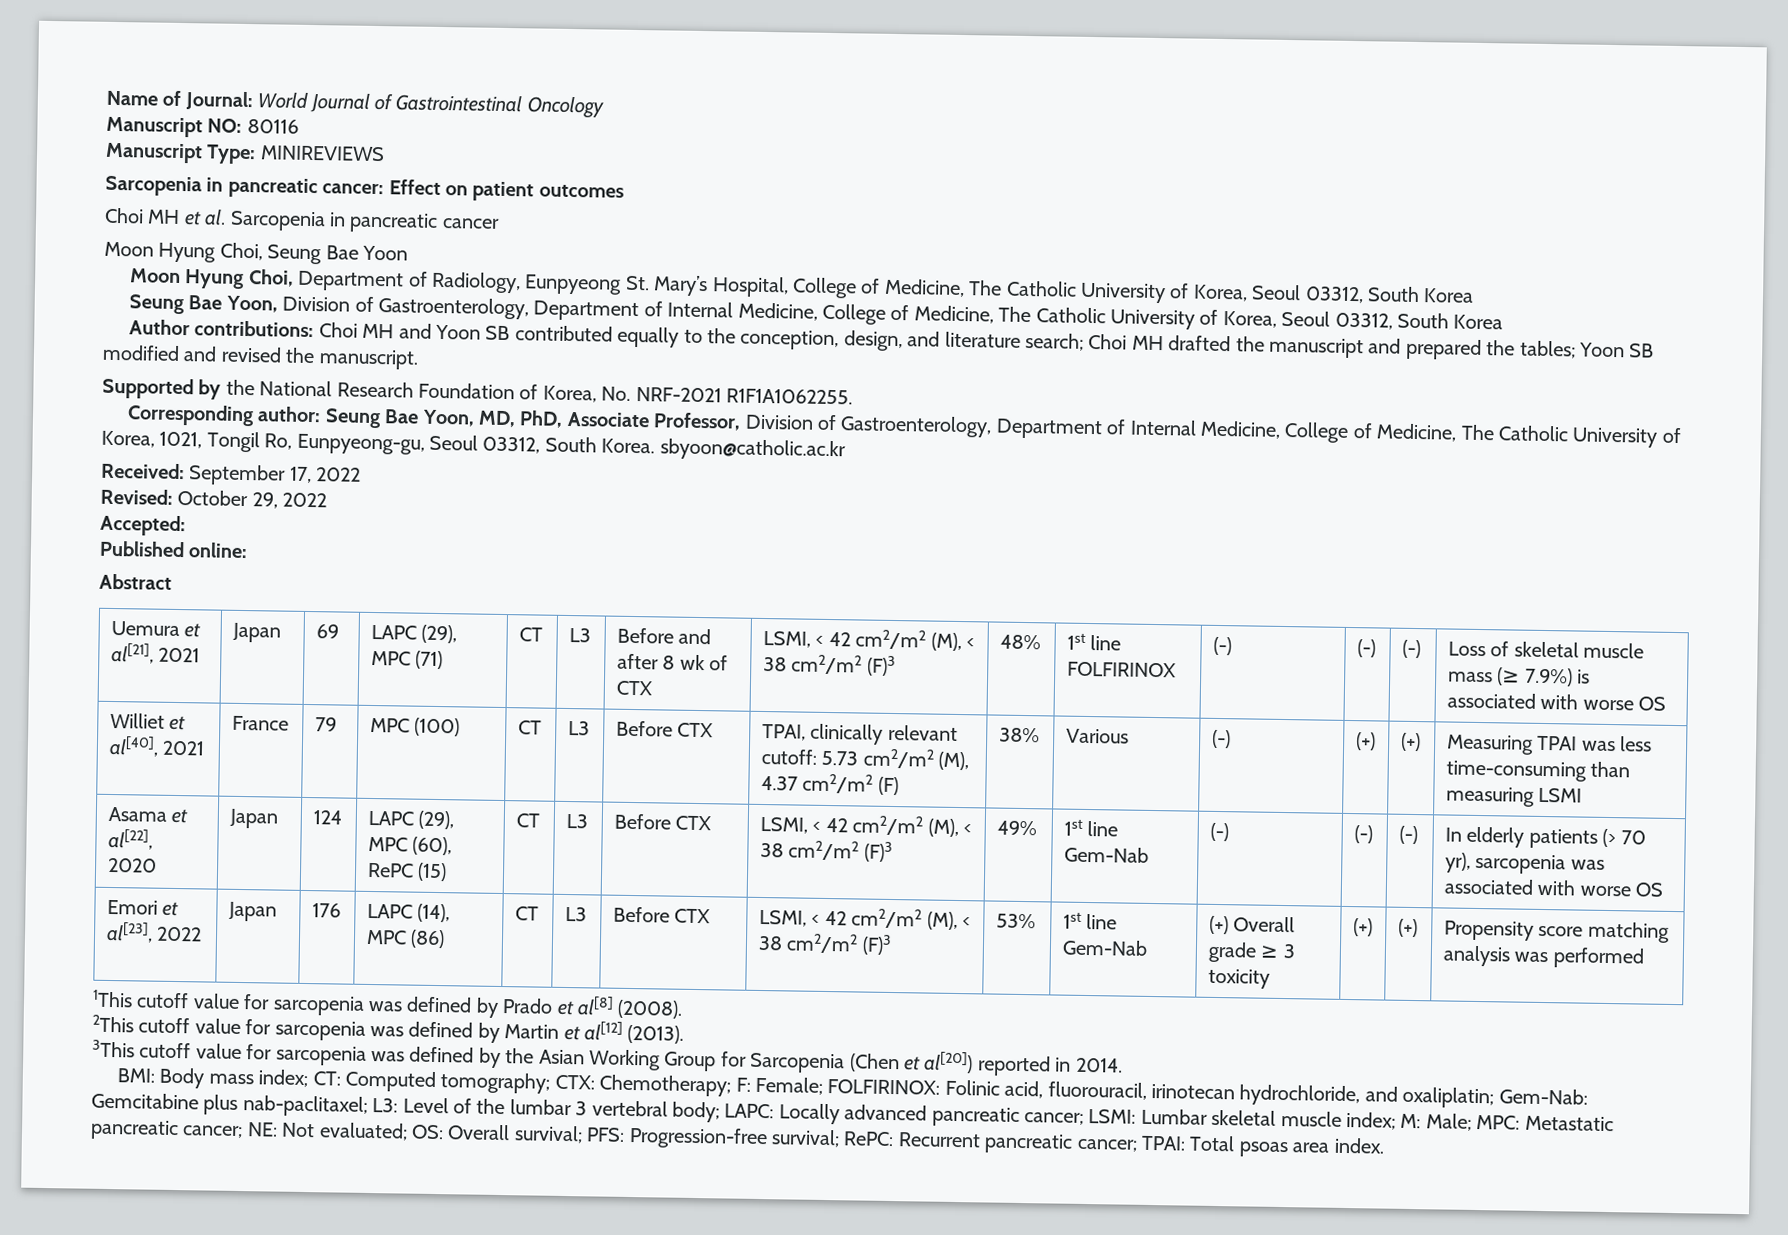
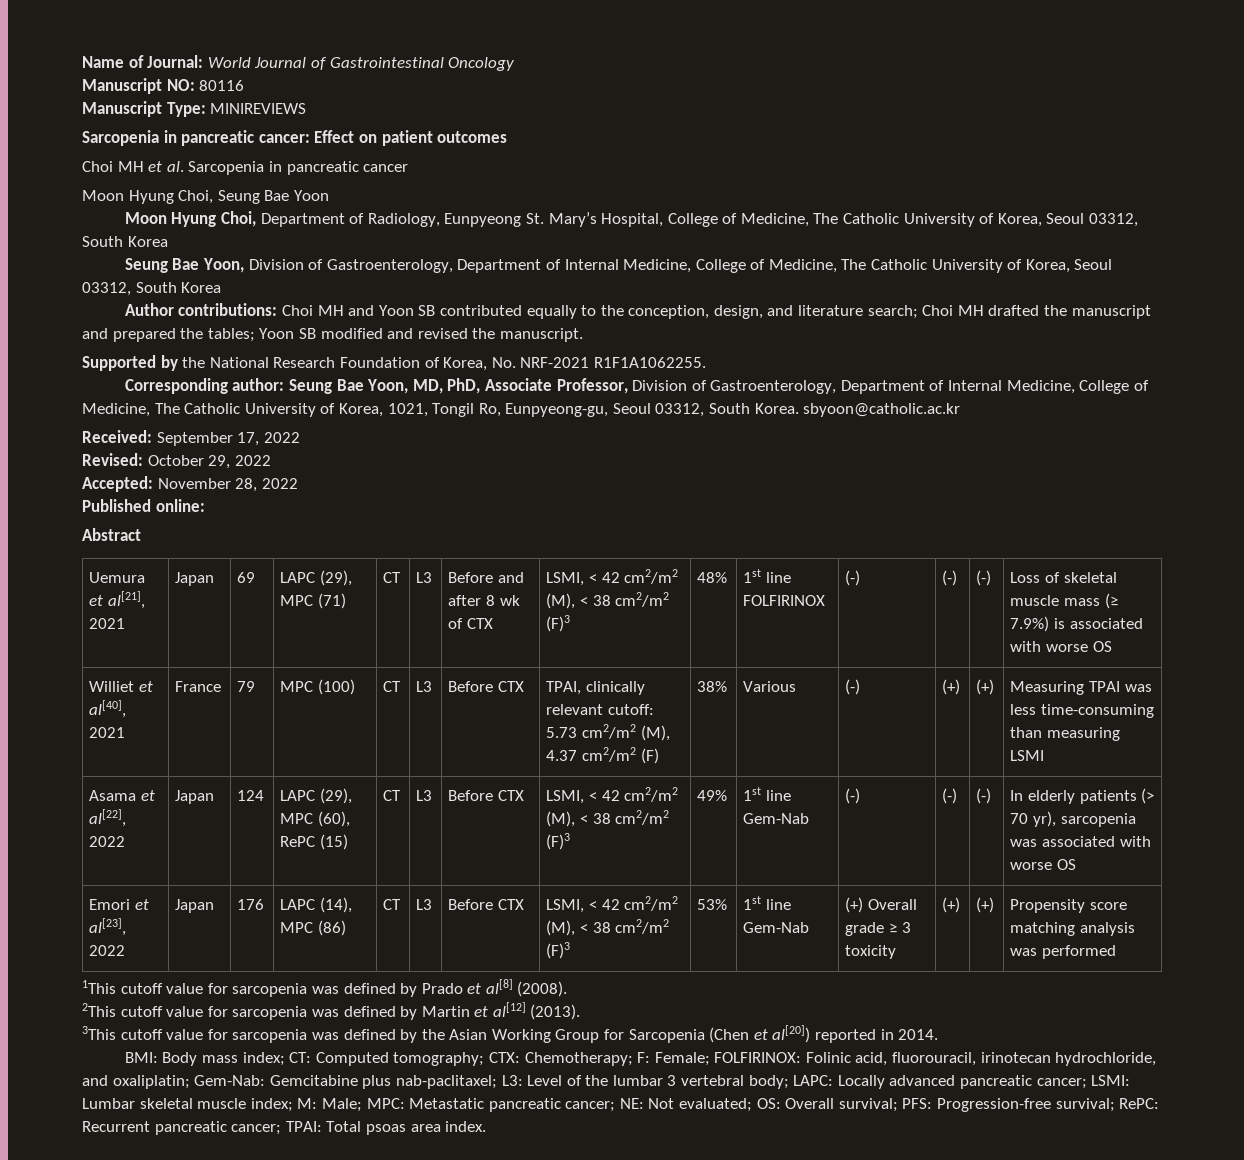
- Accepted:
+ Accepted: November 28, 2022
- Asama et al[22], 2020
+ Asama et al[22], 2022

